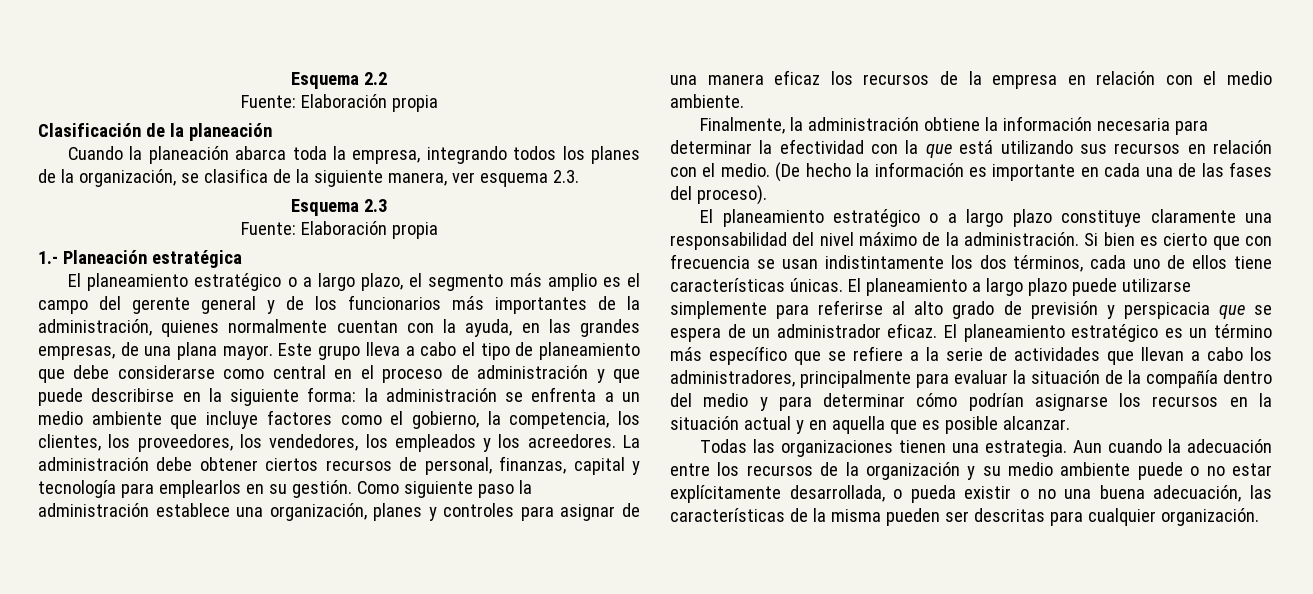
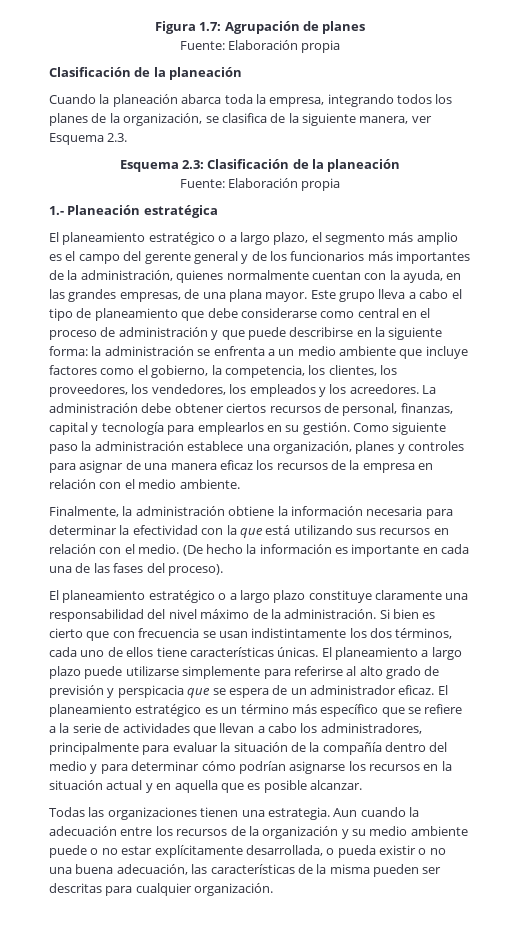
- Esquema 2.2
+ Figura 1.7: Agrupación de planes
- Cuando la planeación abarca toda la empresa, integrando todos los planes de la organización, se clasifica de la siguiente manera, ver esquema 2.3.
+ Cuando la planeación abarca toda la empresa, integrando todos los planes de la organización, se clasifica de la siguiente manera, ver Esquema 2.3.
- Esquema 2.3
+ Esquema 2.3: Clasificación de la planeación

